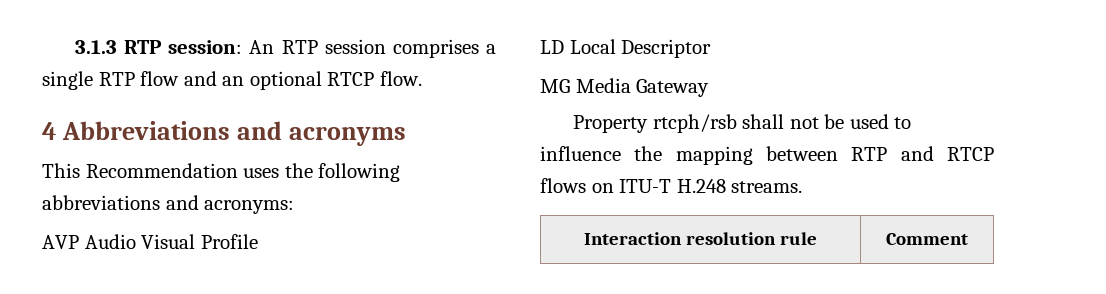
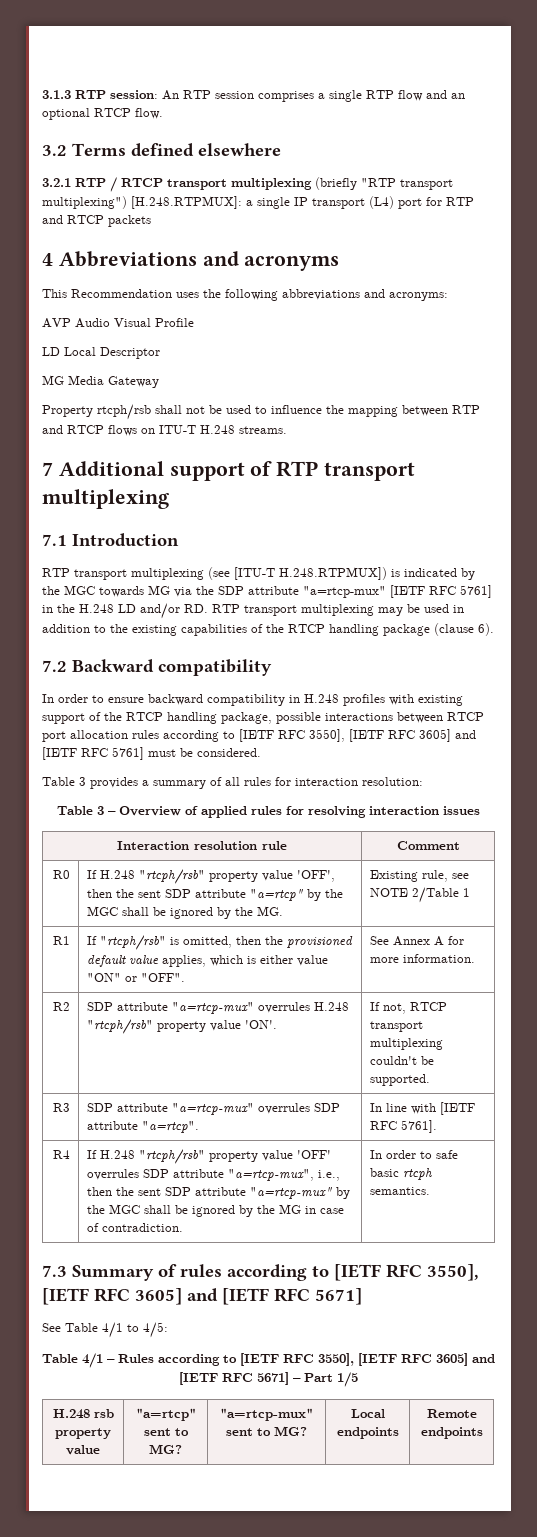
+ 3.2 Terms defined elsewhere
+ 3.2.1 RTP / RTCP transport multiplexing (briefly "RTP transport multiplexing") [H.248.RTPMUX]: a single IP transport (L4) port for RTP and RTCP packets
+ 7 Additional support of RTP transport multiplexing
+ 7.1 Introduction
+ RTP transport multiplexing (see [ITU-T H.248.RTPMUX]) is indicated by the MGC towards MG via the SDP attribute "a=rtcp-mux" [IETF RFC 5761] in the H.248 LD and/or RD. RTP transport multiplexing may be used in addition to the existing capabilities of the RTCP handling package (clause 6).
+ 7.2 Backward compatibility
+ In order to ensure backward compatibility in H.248 profiles with existing support of the RTCP handling package, possible interactions between RTCP port allocation rules according to [IETF RFC 3550], [IETF RFC 3605] and [IETF RFC 5761] must be considered.
+ Table 3 provides a summary of all rules for interaction resolution:
+ Table 3 – Overview of applied rules for resolving interaction issues
  Interaction resolution rule | Comment
+ R0 | If H.248 "rtcph/rsb" property value 'OFF', then the sent SDP attribute "a=rtcp" by the MGC shall be ignored by the MG. | Existing rule, see NOTE 2/Table 1
+ R1 | If "rtcph/rsb" is omitted, then the provisioned default value applies, which is either value "ON" or "OFF". | See Annex A for more information.
+ R2 | SDP attribute "a=rtcp-mux" overrules H.248 "rtcph/rsb" property value 'ON'. | If not, RTCP transport multiplexing couldn't be supported.
+ R3 | SDP attribute "a=rtcp-mux" overrules SDP attribute "a=rtcp". | In line with [IETF RFC 5761].
+ R4 | If H.248 "rtcph/rsb" property value 'OFF' overrules SDP attribute "a=rtcp-mux", i.e., then the sent SDP attribute "a=rtcp-mux" by the MGC shall be ignored by the MG in case of contradiction. | In order to safe basic rtcph semantics.
+ 7.3 Summary of rules according to [IETF RFC 3550], [IETF RFC 3605] and [IETF RFC 5671]
+ See Table 4/1 to 4/5:
+ Table 4/1 – Rules according to [IETF RFC 3550], [IETF RFC 3605] and [IETF RFC 5671] – Part 1/5
+ H.248 rsb property value | "a=rtcp" sent to MG? | "a=rtcp-mux" sent to MG? | Local endpoints | Remote endpoints

